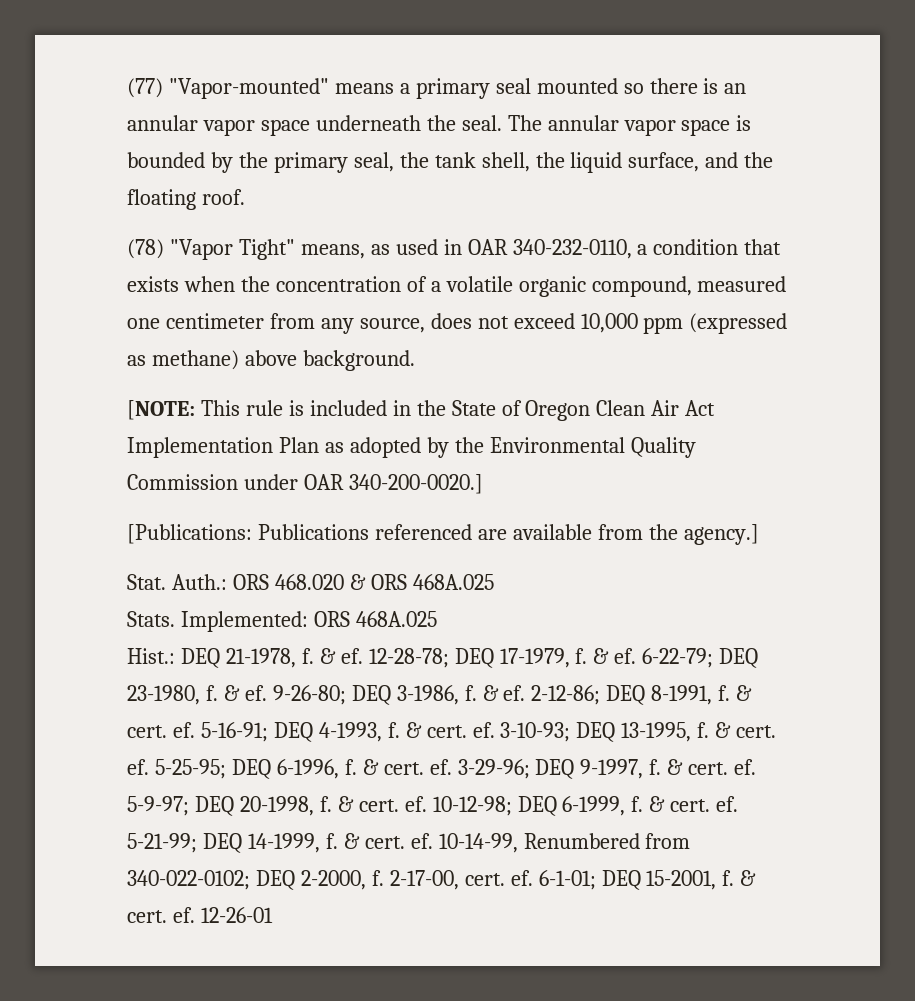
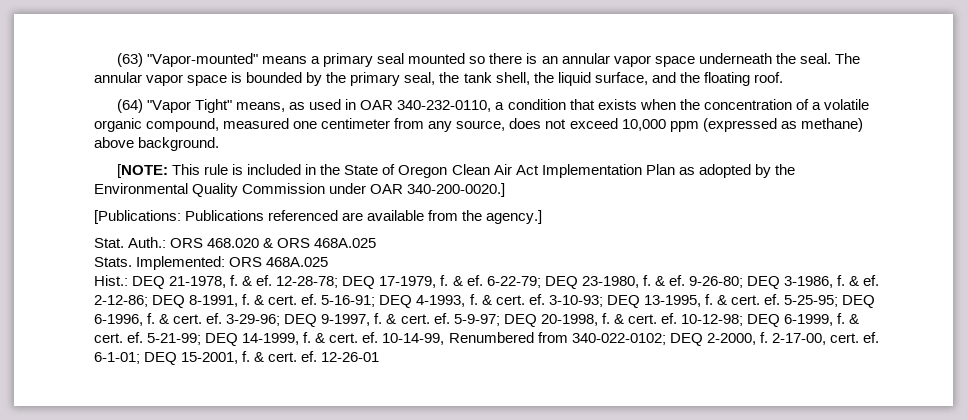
- (77) "Vapor-mounted" means a primary seal mounted so there is an annular vapor space underneath the seal.
+ (63) "Vapor-mounted" means a primary seal mounted so there is an annular vapor space underneath the seal.
- (78) "Vapor Tight" means, as used in OAR 340-232-0110, a condition that exists when the concentration of a volatile organic compound, measured one centimeter from any source, does not exceed 10,000 ppm (expressed as methane) above background.
+ (64) "Vapor Tight" means, as used in OAR 340-232-0110, a condition that exists when the concentration of a volatile organic compound, measured one centimeter from any source, does not exceed 10,000 ppm (expressed as methane) above background.

